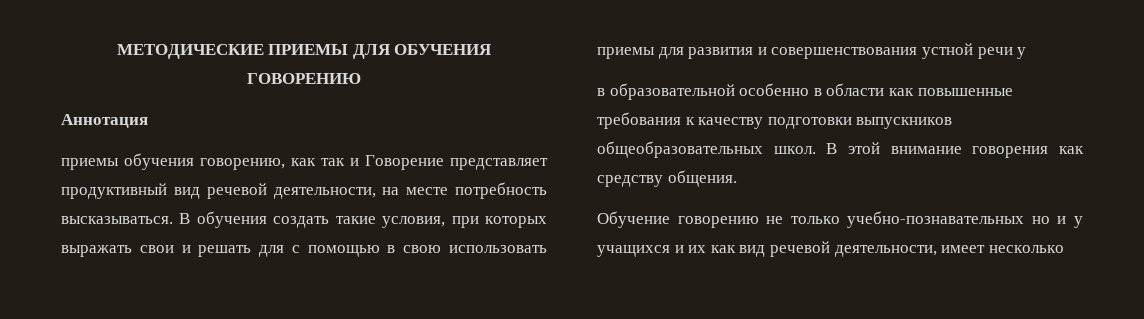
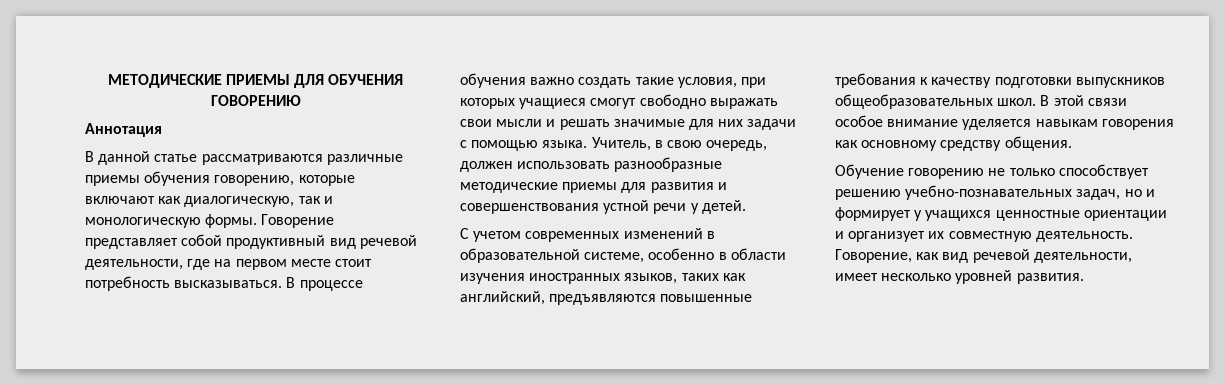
- приемы обучения говорению, как так и Говорение представляет продуктивный вид речевой деятельности, на месте потребность высказываться. В обучения создать такие условия, при которых выражать свои и решать для с помощью в свою использовать приемы для развития и совершенствования устной речи у
- в образовательной особенно в области как повышенные требования к качеству подготовки выпускников общеобразовательных школ.
+ В данной статье рассматриваются различные приемы обучения говорению, которые включают как диалогическую, так и монологическую формы. Говорение представляет собой продуктивный вид речевой деятельности, где на первом месте стоит потребность высказываться. В процессе обучения важно создать такие условия, при которых учащиеся смогут свободно выражать свои мысли и решать значимые для них задачи с помощью языка. Учитель, в свою очередь, должен использовать разнообразные методические приемы для развития и совершенствования устной речи у детей.
+ С учетом современных изменений в образовательной системе, особенно в области изучения иностранных языков, таких как английский, предъявляются повышенные требования к качеству подготовки выпускников общеобразовательных школ.
- В этой внимание говорения как средству общения.
+ В этой связи особое внимание уделяется навыкам говорения как основному средству общения.
- Обучение говорению не только учебно-познавательных но и у учащихся и их как вид речевой деятельности, имеет несколько
+ Обучение говорению не только способствует решению учебно-познавательных задач, но и формирует у учащихся ценностные ориентации и организует их совместную деятельность. Говорение, как вид речевой деятельности, имеет несколько уровней развития.

